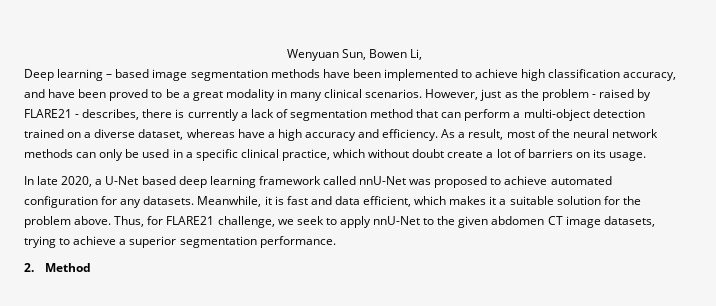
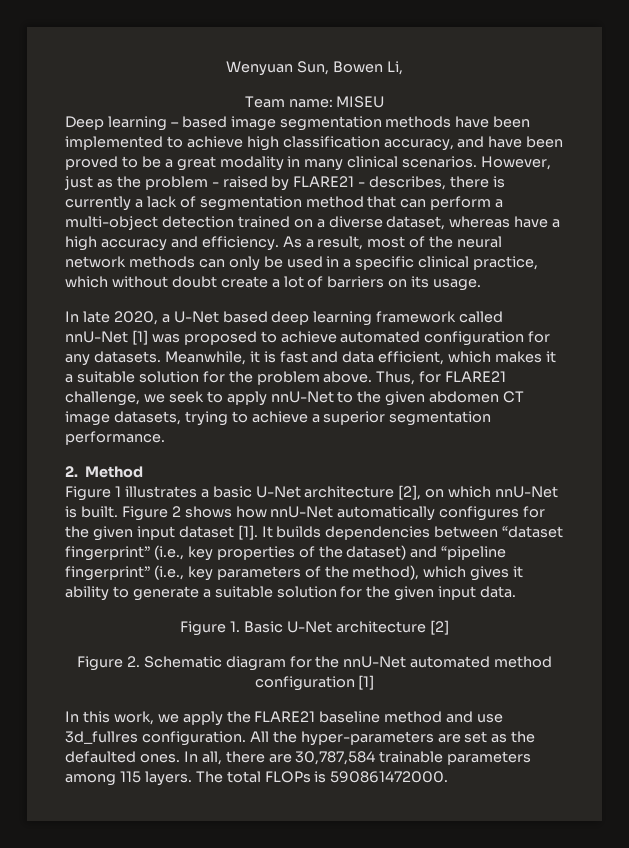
+ Team name: MISEU
- In late 2020, a U-Net based deep learning framework called nnU-Net was proposed to achieve automated configuration for any datasets.
+ In late 2020, a U-Net based deep learning framework called nnU-Net [1] was proposed to achieve automated configuration for any datasets.
+ Figure 1 illustrates a basic U-Net architecture [2], on which nnU-Net is built. Figure 2 shows how nnU-Net automatically configures for the given input dataset [1]. It builds dependencies between “dataset fingerprint” (i.e., key properties of the dataset) and “pipeline fingerprint” (i.e., key parameters of the method), which gives it ability to generate a suitable solution for the given input data.
+ Figure 1. Basic U-Net architecture [2]
+ Figure 2. Schematic diagram for the nnU-Net automated method configuration [1]
+ In this work, we apply the FLARE21 baseline method and use 3d_fullres configuration. All the hyper-parameters are set as the defaulted ones. In all, there are 30,787,584 trainable parameters among 115 layers. The total FLOPs is 590861472000.

